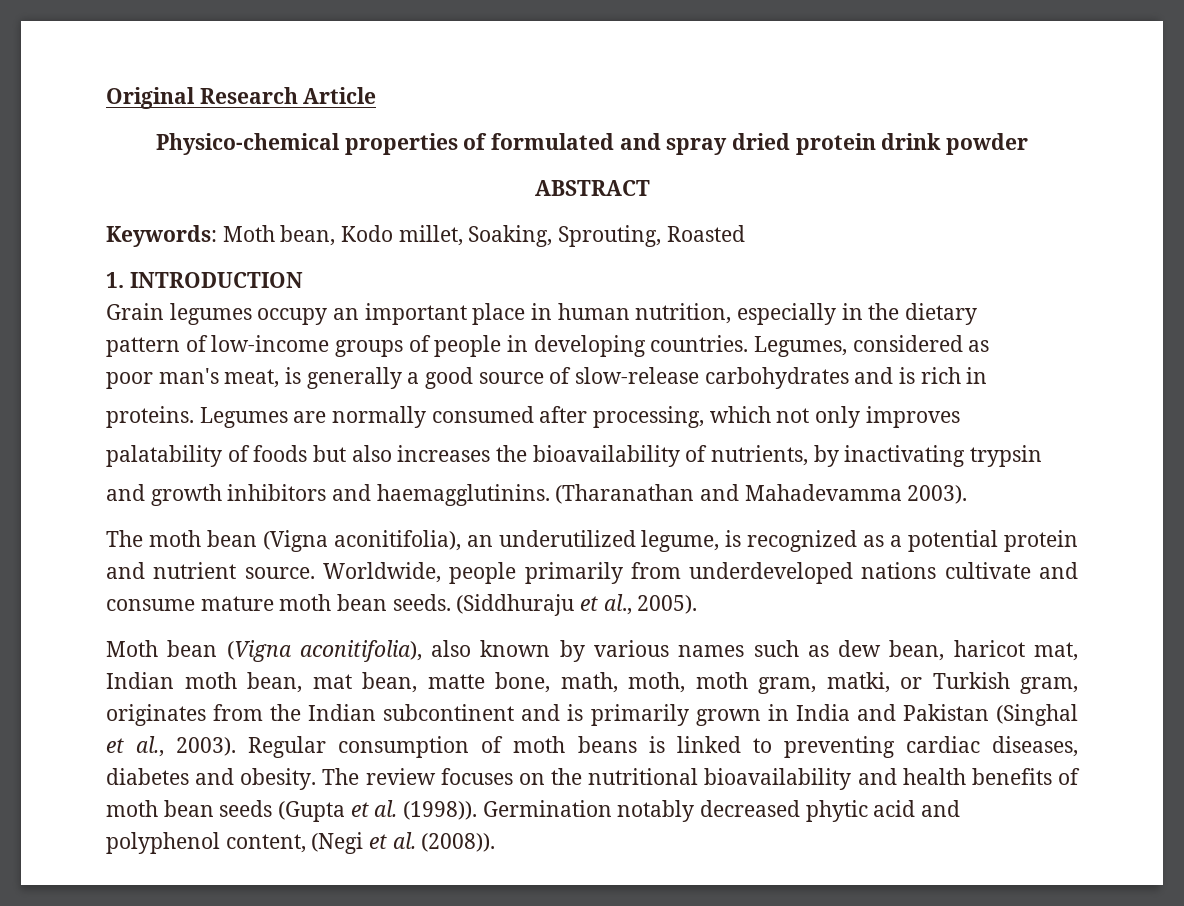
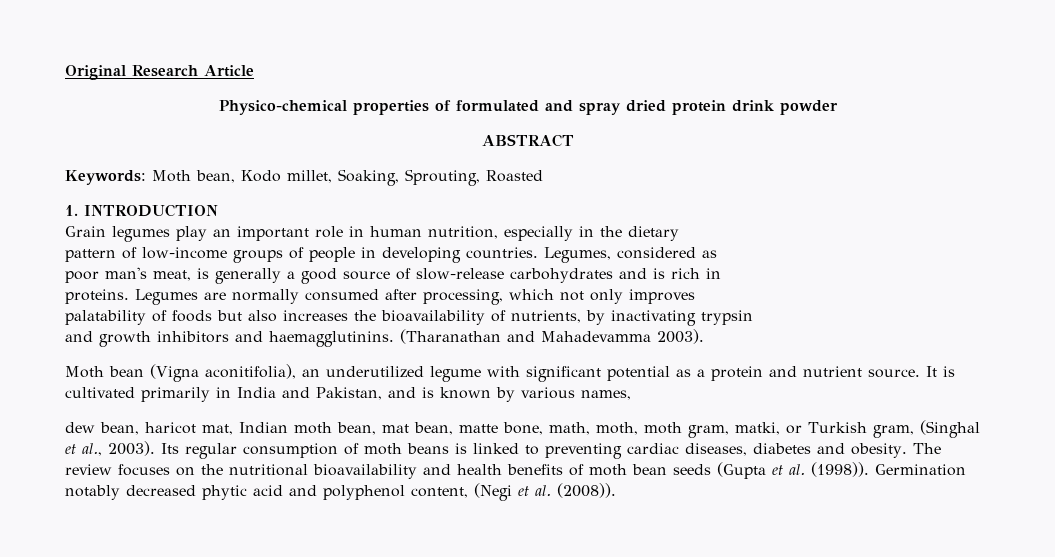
- Grain legumes occupy an important place in human nutrition, especially in the dietary
+ Grain legumes play an important role in human nutrition, especially in the dietary
- The moth bean (Vigna aconitifolia), an underutilized legume, is recognized as a potential protein and nutrient source.
+ Moth bean (Vigna aconitifolia), an underutilized legume with significant potential as a protein and nutrient source.
- Worldwide, people primarily from underdeveloped nations cultivate and consume mature moth bean seeds. (Siddhuraju et al., 2005).
- Moth bean (Vigna aconitifolia), also known by various names such as dew bean, haricot mat, Indian moth bean, mat bean, matte bone, math, moth, moth gram, matki, or Turkish gram, originates from the Indian subcontinent and is primarily grown in India and Pakistan (Singhal et al., 2003).
+ It is cultivated primarily in India and Pakistan, and is known by various names,
+ dew bean, haricot mat, Indian moth bean, mat bean, matte bone, math, moth, moth gram, matki, or Turkish gram, (Singhal et al., 2003).
- Regular consumption of moth beans is linked to preventing cardiac diseases, diabetes and obesity.
+ Its regular consumption of moth beans is linked to preventing cardiac diseases, diabetes and obesity.

